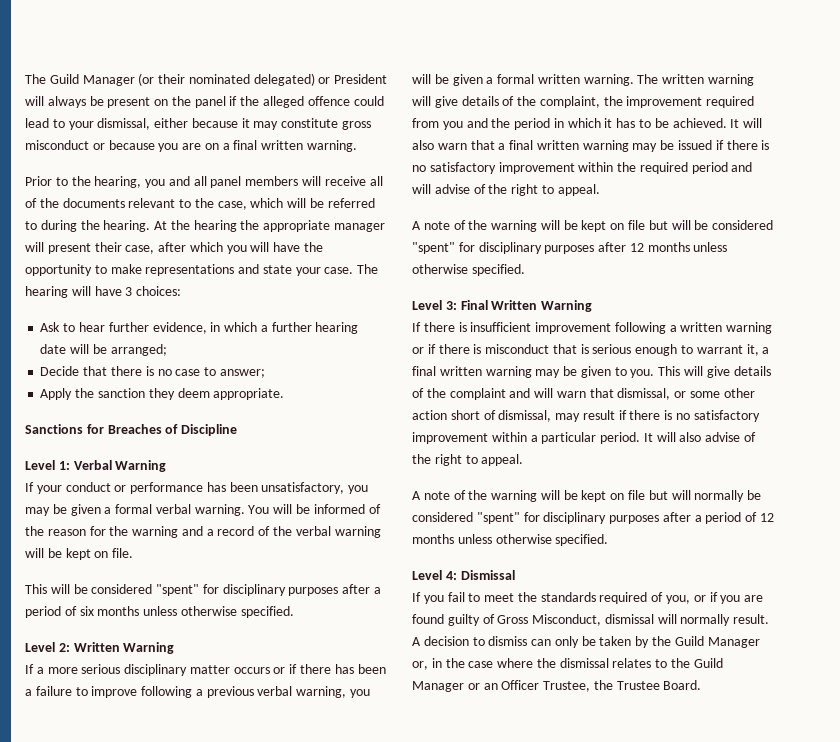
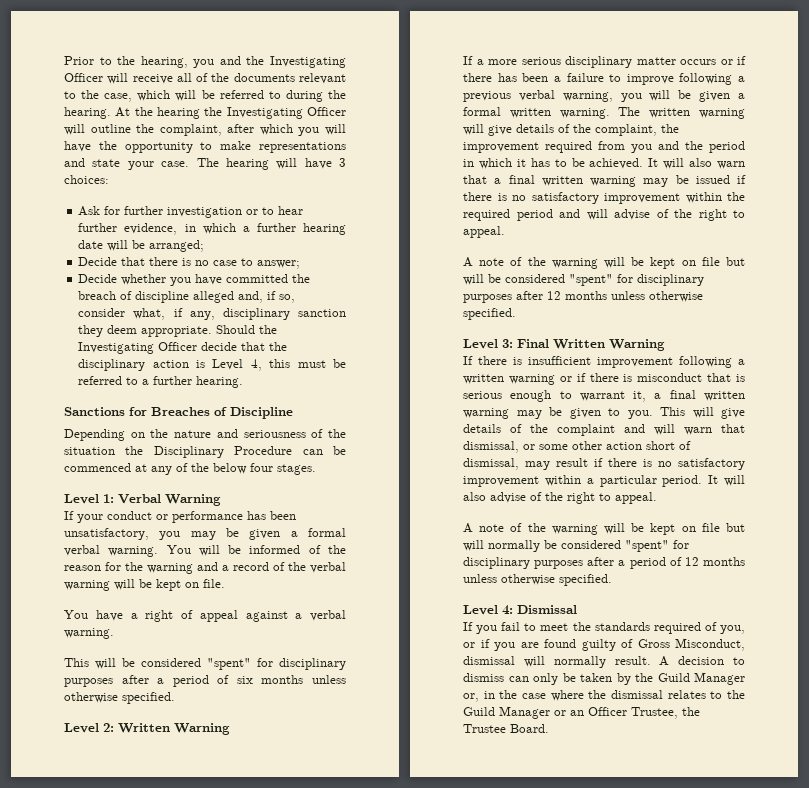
- The Guild Manager (or their nominated delegated) or President will always be present on the panel if the alleged offence could lead to your dismissal, either because it may constitute gross misconduct or because you are on a final written warning.
- Prior to the hearing, you and all panel members will receive all of the documents relevant to the case, which will be referred to during the hearing.
+ Prior to the hearing, you and the Investigating Officer will receive all of the documents relevant to the case, which will be referred to during the hearing.
- At the hearing the appropriate manager will present their case, after which you will have the opportunity to make representations and state your case.
+ At the hearing the Investigating Officer will outline the complaint, after which you will have the opportunity to make representations and state your case.
- Ask to hear further evidence, in which a further hearing date will be arranged;
+ Ask for further investigation or to hear further evidence, in which a further hearing date will be arranged;
- Apply the sanction they deem appropriate.
+ Decide whether you have committed the breach of discipline alleged and, if so, consider what, if any, disciplinary sanction they deem appropriate. Should the Investigating Officer decide that the disciplinary action is Level 4, this must be referred to a further hearing.
+ Depending on the nature and seriousness of the situation the Disciplinary Procedure can be commenced at any of the below four stages.
+ You have a right of appeal against a verbal warning.

